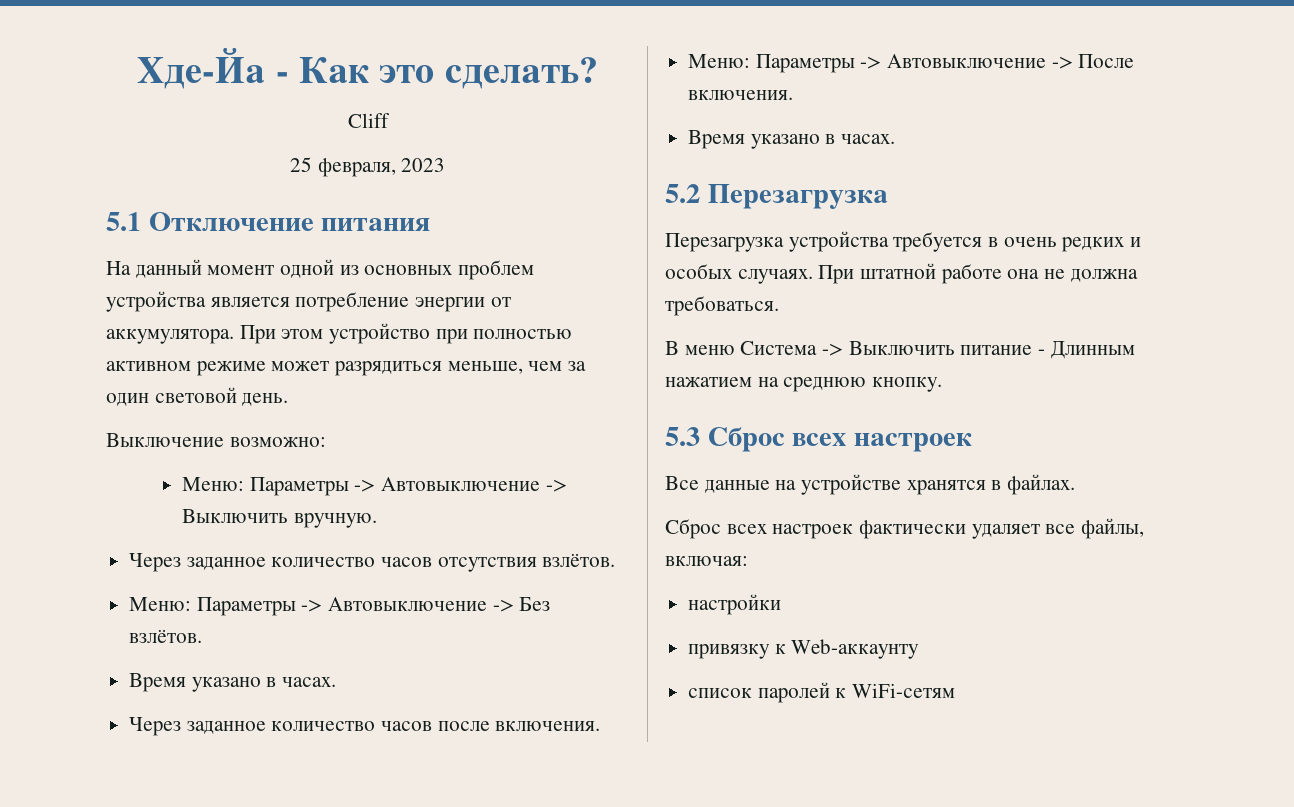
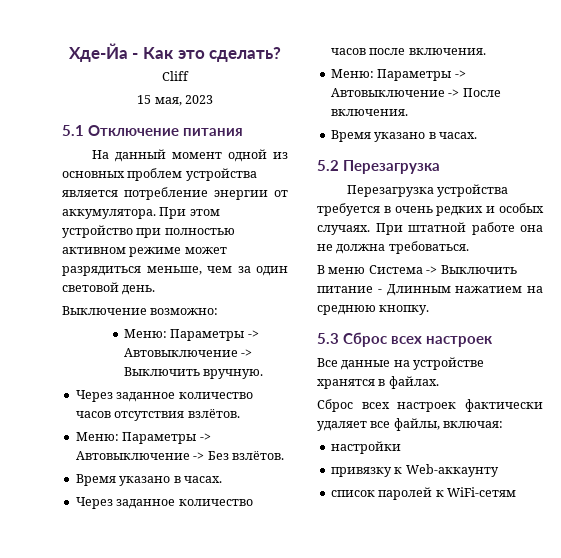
- 25 февраля, 2023
+ 15 мая, 2023

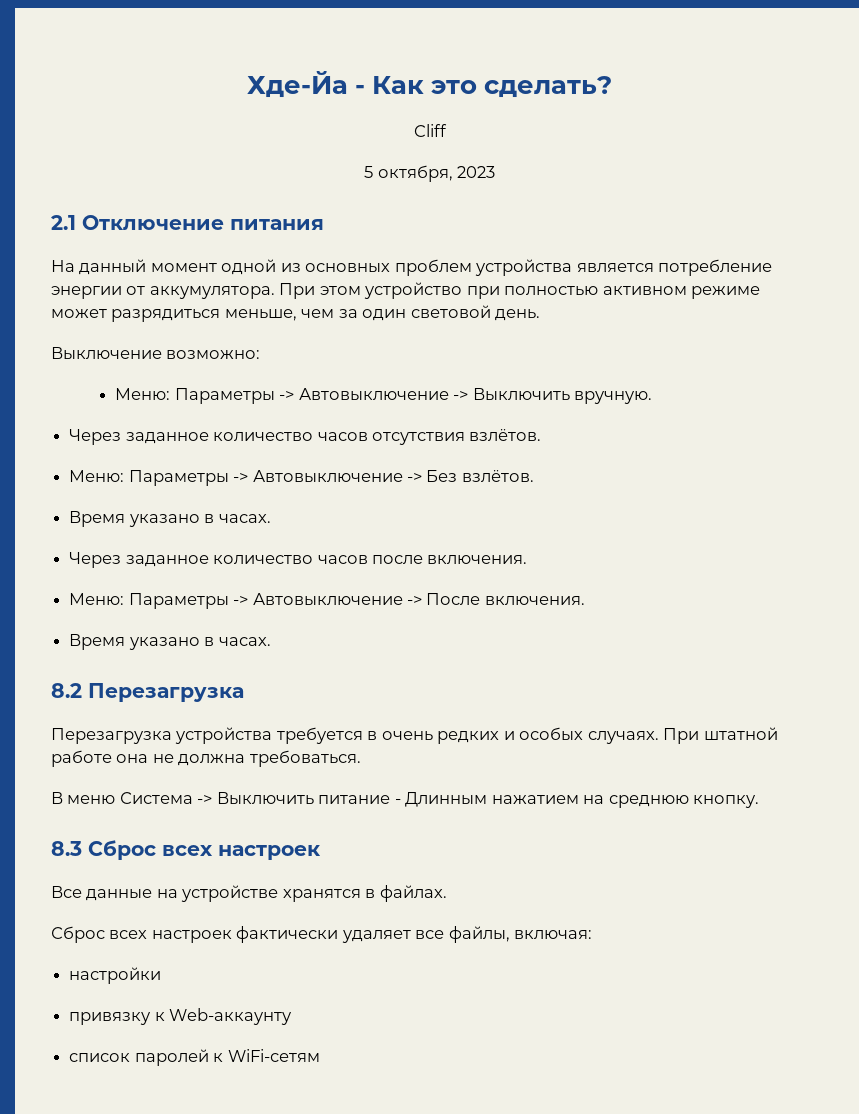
- 15 мая, 2023
+ 5 октября, 2023
- 5.1 Отключение питания
+ 2.1 Отключение питания
- 5.2 Перезагрузка
+ 8.2 Перезагрузка
- 5.3 Сброс всех настроек
+ 8.3 Сброс всех настроек

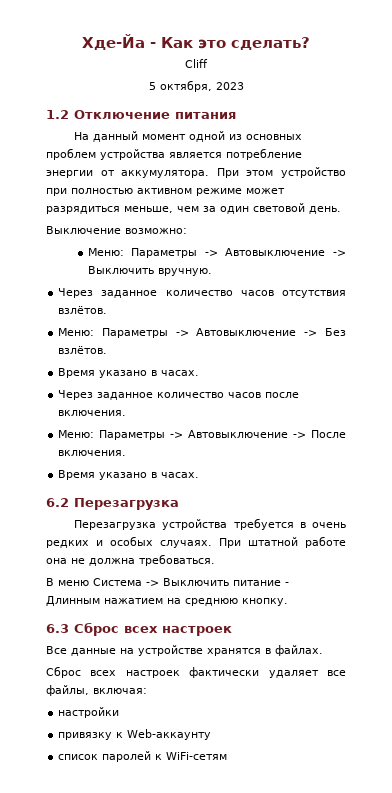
- 2.1 Отключение питания
+ 1.2 Отключение питания
- 8.2 Перезагрузка
+ 6.2 Перезагрузка
- 8.3 Сброс всех настроек
+ 6.3 Сброс всех настроек

